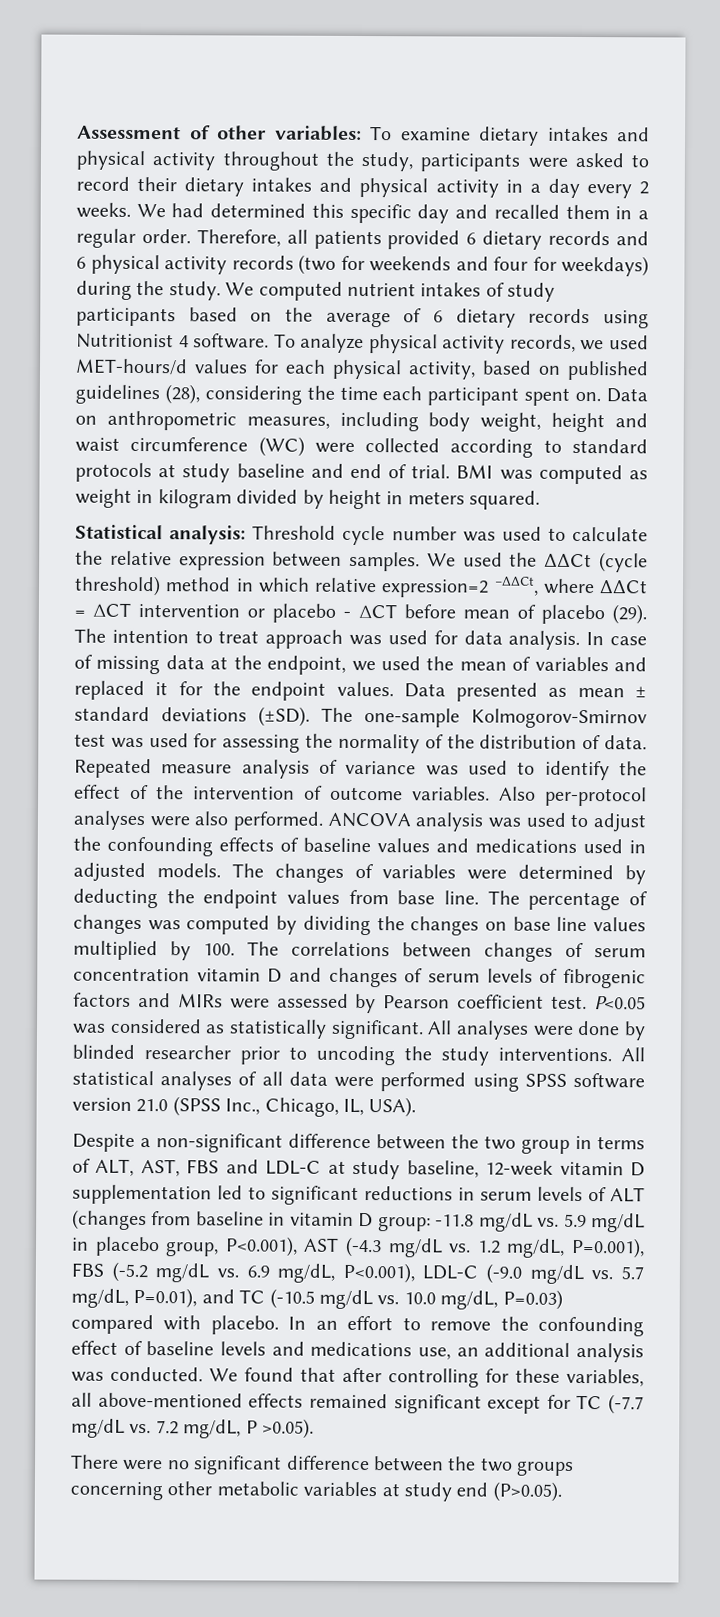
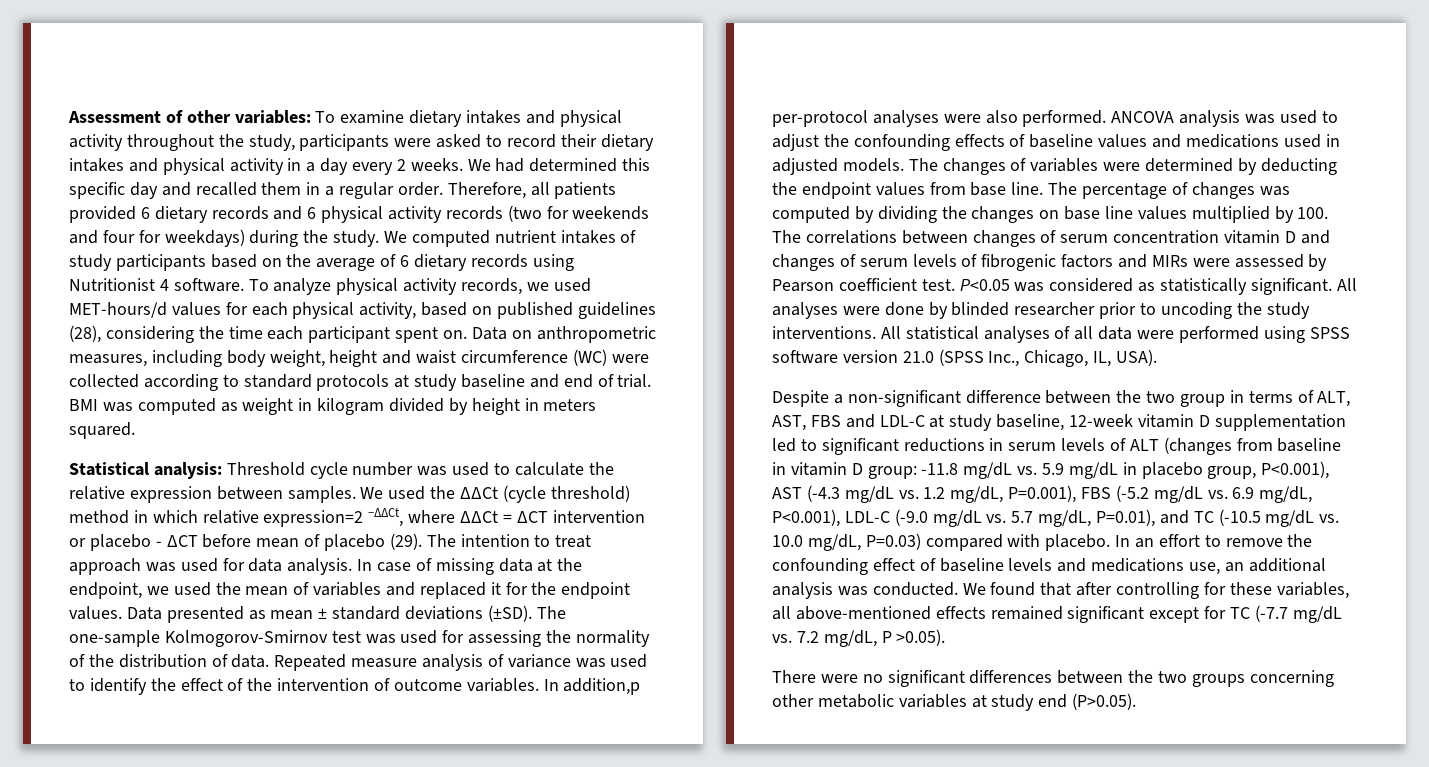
- Also per-protocol analyses were also performed.
+ In addition,p per-protocol analyses were also performed.
- There were no significant difference between the two groups concerning other metabolic variables at study end (P>0.05).
+ There were no significant differences between the two groups concerning other metabolic variables at study end (P>0.05).

